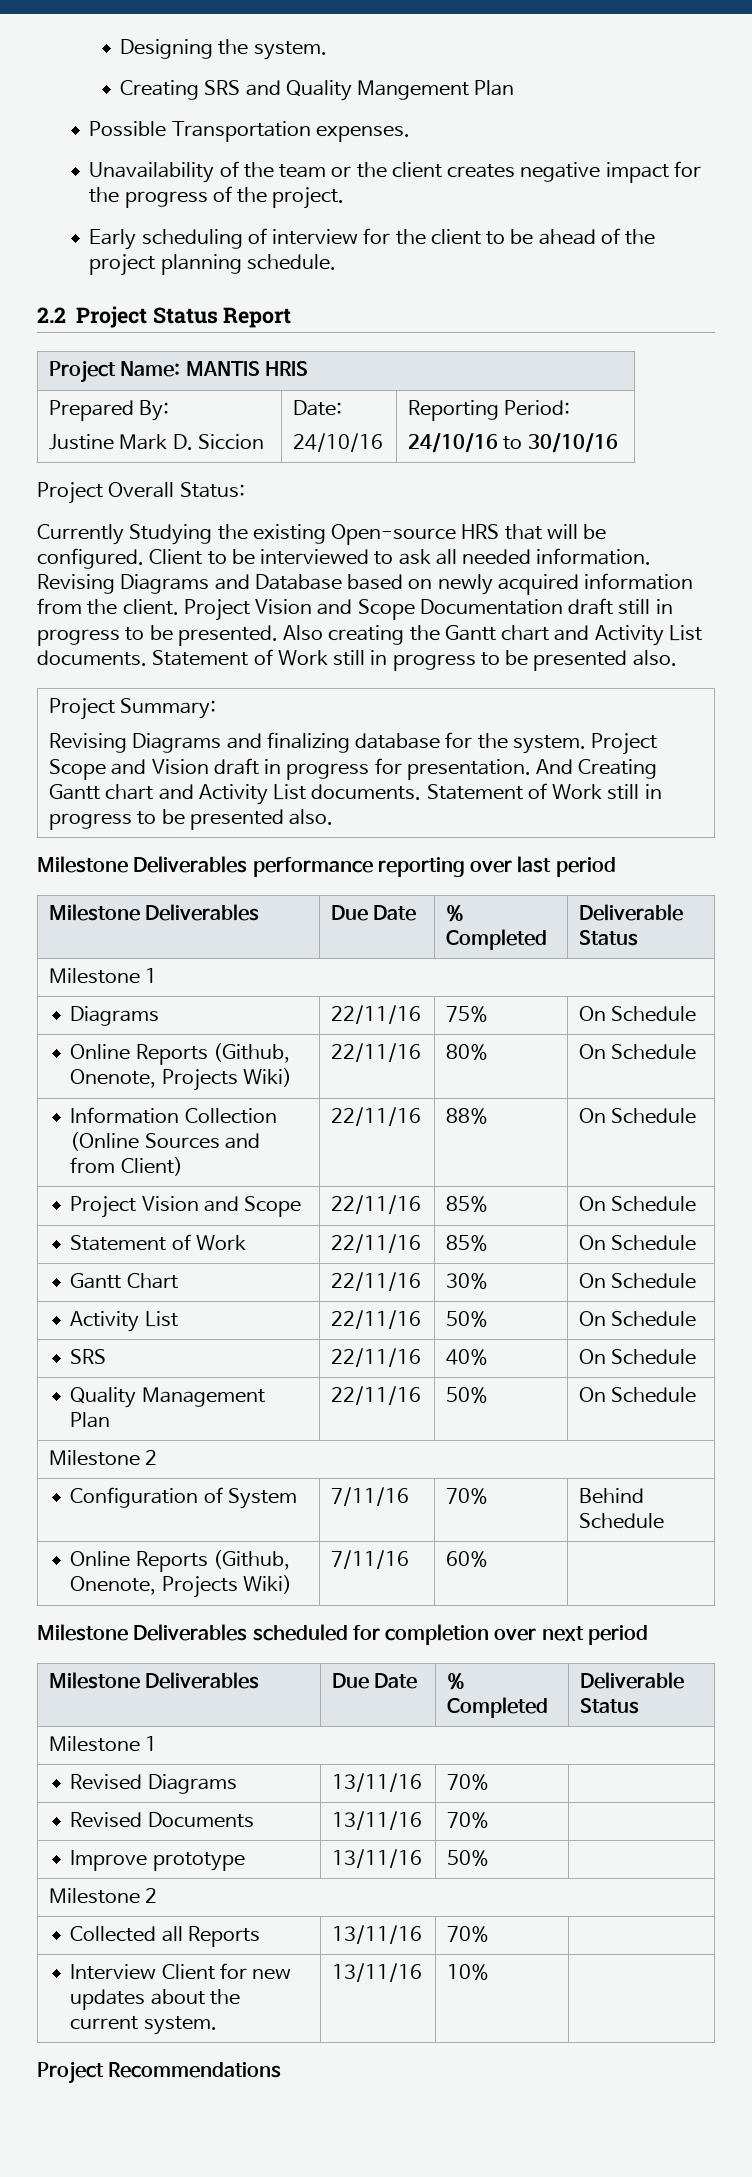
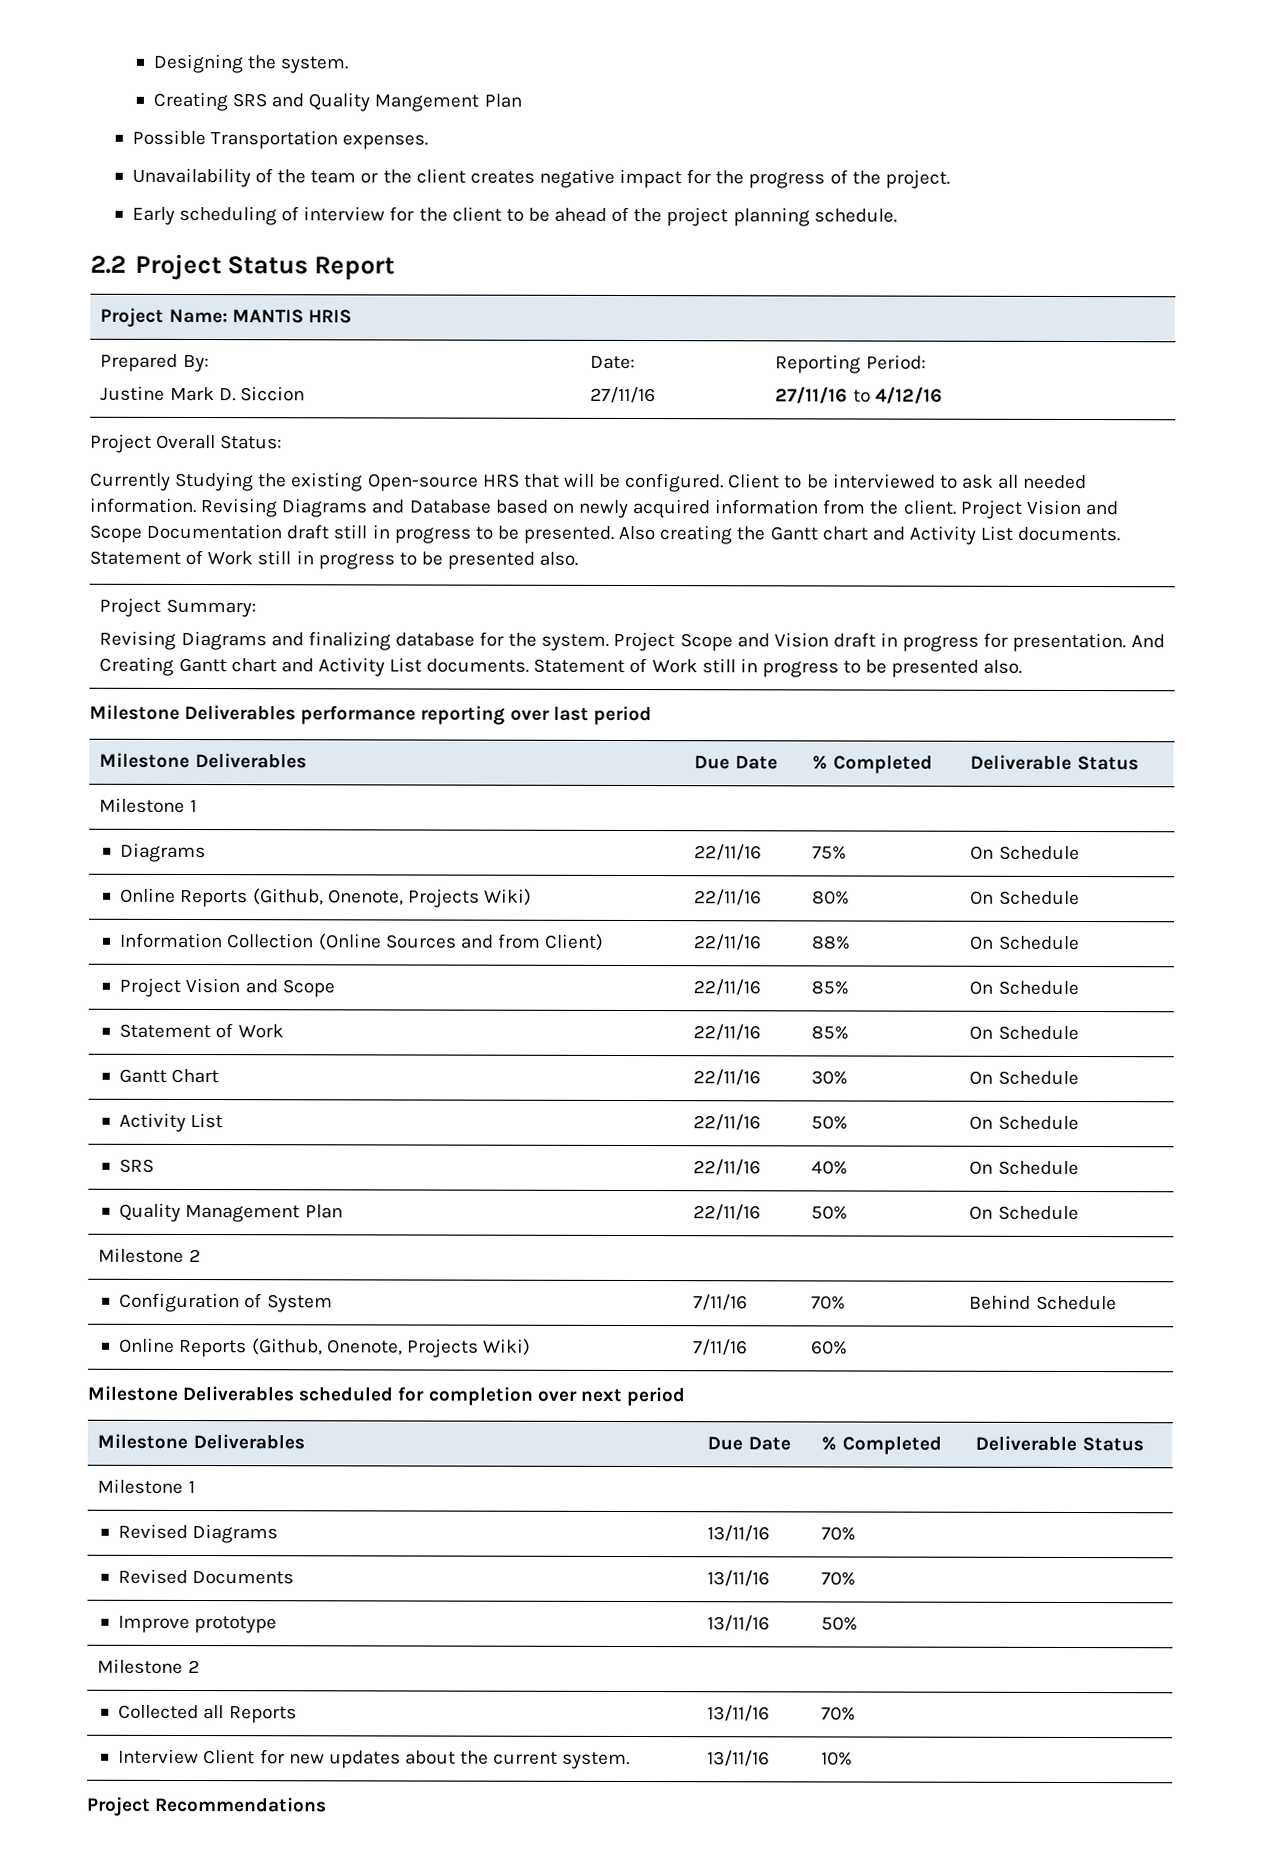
  Prepared By:
  Justine Mark D. Siccion | Date:
- 24/10/16 | Reporting Period:
- 24/10/16 to 30/10/16
+ 27/11/16 | Reporting Period:
+ 27/11/16 to 4/12/16

